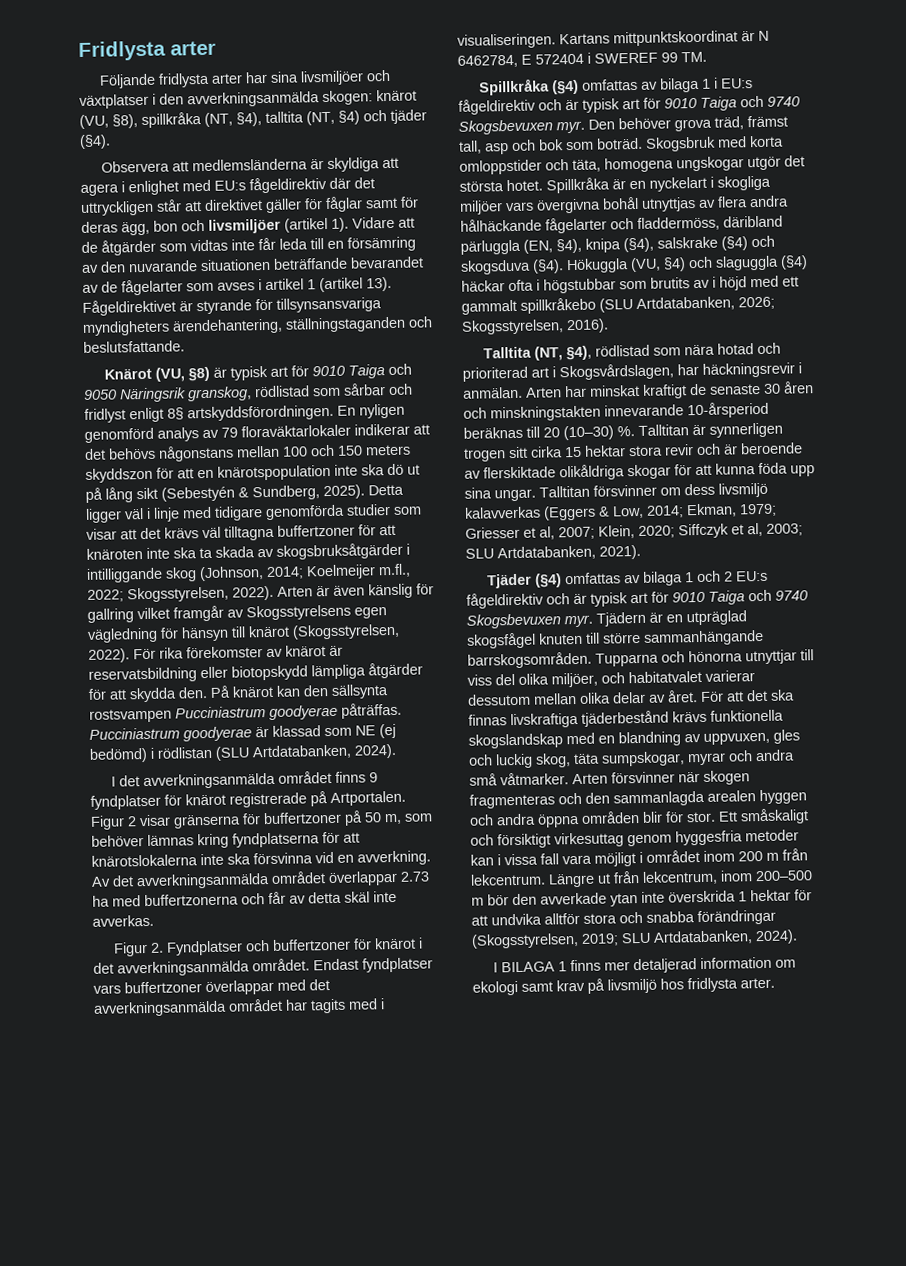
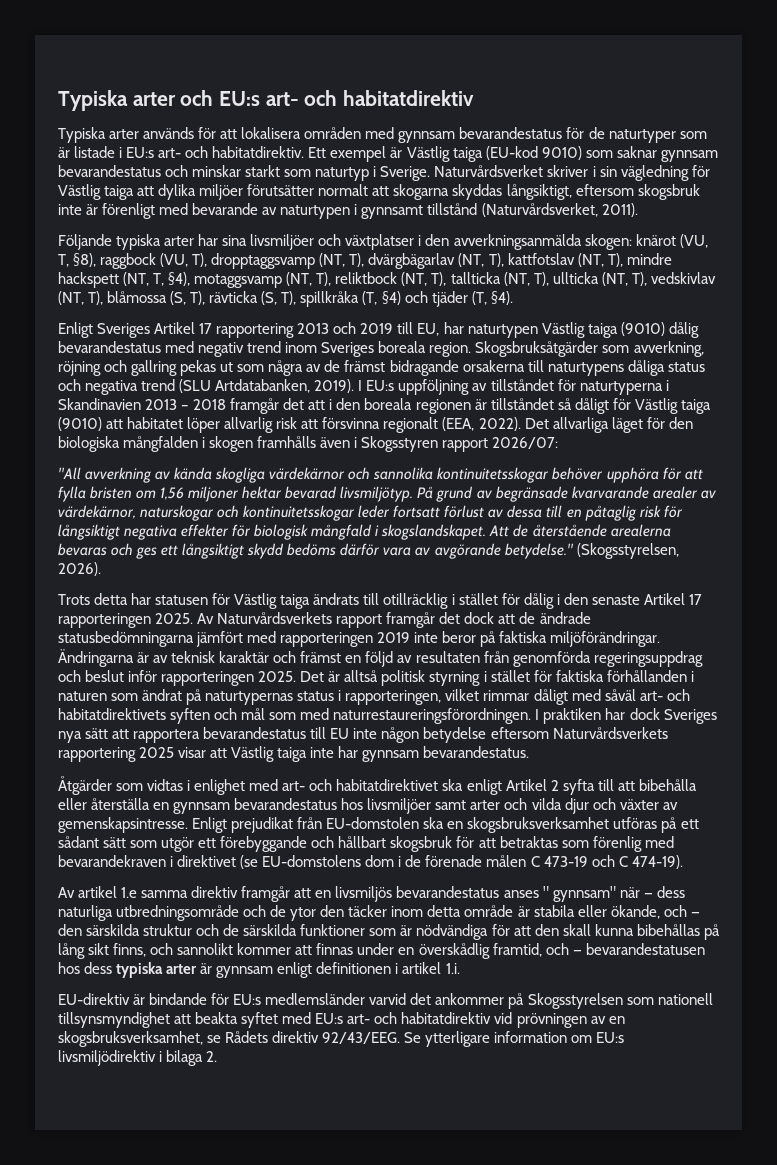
- Fridlysta arter
+ Typiska arter och EU:s art- och habitatdirektiv
+ Typiska arter används för att lokalisera områden med gynnsam bevarandestatus för de naturtyper som är listade i EU:s art- och habitatdirektiv. Ett exempel är Västlig taiga (EU-kod 9010) som saknar gynnsam bevarandestatus och minskar starkt som naturtyp i Sverige. Naturvårdsverket skriver i sin vägledning för Västlig taiga att dylika miljöer förutsätter normalt att skogarna skyddas långsiktigt, eftersom skogsbruk inte är förenligt med bevarande av naturtypen i gynnsamt tillstånd (Naturvårdsverket, 2011).
- Följande fridlysta arter har sina livsmiljöer och växtplatser i den avverkningsanmälda skogen: knärot (VU, §8), spillkråka (NT, §4), talltita (NT, §4) och tjäder (§4).
- Observera att medlemsländerna är skyldiga att agera i enlighet med EU:s fågeldirektiv där det uttryckligen står att direktivet gäller för fåglar samt för deras ägg, bon och livsmiljöer (artikel 1). Vidare att de åtgärder som vidtas inte får leda till en försämring av den nuvarande situationen beträffande bevarandet av de fågelarter som avses i artikel 1 (artikel 13). Fågeldirektivet är styrande för tillsynsansvariga myndigheters ärendehantering, ställningstaganden och beslutsfattande.
- Knärot (VU, §8) är typisk art för 9010 Taiga och 9050 Näringsrik granskog, rödlistad som sårbar och fridlyst enligt 8§ artskyddsförordningen. En nyligen genomförd analys av 79 floraväktarlokaler indikerar att det behövs någonstans mellan 100 och 150 meters skyddszon för att en knärotspopulation inte ska dö ut på lång sikt (Sebestyén & Sundberg, 2025). Detta ligger väl i linje med tidigare genomförda studier som visar att det krävs väl tilltagna buffertzoner för att knäroten inte ska ta skada av skogsbruksåtgärder i intilliggande skog (Johnson, 2014; Koelmeijer m.fl., 2022; Skogsstyrelsen, 2022). Arten är även känslig för gallring vilket framgår av Skogsstyrelsens egen vägledning för hänsyn till knärot (Skogsstyrelsen, 2022). För rika förekomster av knärot är reservatsbildning eller biotopskydd lämpliga åtgärder för att skydda den. På knärot kan den sällsynta rostsvampen Pucciniastrum goodyerae påträffas. Pucciniastrum goodyerae är klassad som NE (ej bedömd) i rödlistan (SLU Artdatabanken, 2024).
- I det avverkningsanmälda området finns 9 fyndplatser för knärot registrerade på Artportalen. Figur 2 visar gränserna för buffertzoner på 50 m, som behöver lämnas kring fyndplatserna för att knärotslokalerna inte ska försvinna vid en avverkning. Av det avverkningsanmälda området överlappar 2.73 ha med buffertzonerna och får av detta skäl inte avverkas.
- Figur 2. Fyndplatser och buffertzoner för knärot i det avverkningsanmälda området. Endast fyndplatser vars buffertzoner överlappar med det avverkningsanmälda området har tagits med i visualiseringen. Kartans mittpunktskoordinat är N 6462784, E 572404 i SWEREF 99 TM.
- Spillkråka (§4) omfattas av bilaga 1 i EU:s fågeldirektiv och är typisk art för 9010 Taiga och 9740 Skogsbevuxen myr. Den behöver grova träd, främst tall, asp och bok som boträd. Skogsbruk med korta omloppstider och täta, homogena ungskogar utgör det största hotet. Spillkråka är en nyckelart i skogliga miljöer vars övergivna bohål utnyttjas av flera andra hålhäckande fågelarter och fladdermöss, däribland pärluggla (EN, §4), knipa (§4), salskrake (§4) och skogsduva (§4). Hökuggla (VU, §4) och slaguggla (§4) häckar ofta i högstubbar som brutits av i höjd med ett gammalt spillkråkebo (SLU Artdatabanken, 2026; Skogsstyrelsen, 2016).
- Talltita (NT, §4), rödlistad som nära hotad och prioriterad art i Skogsvårdslagen, har häckningsrevir i anmälan. Arten har minskat kraftigt de senaste 30 åren och minskningstakten innevarande 10-årsperiod beräknas till 20 (10–30) %. Talltitan är synnerligen trogen sitt cirka 15 hektar stora revir och är beroende av flerskiktade olikåldriga skogar för att kunna föda upp sina ungar. Talltitan försvinner om dess livsmiljö kalavverkas (Eggers & Low, 2014; Ekman, 1979; Griesser et al, 2007; Klein, 2020; Siffczyk et al, 2003; SLU Artdatabanken, 2021).
- Tjäder (§4) omfattas av bilaga 1 och 2 EU:s fågeldirektiv och är typisk art för 9010 Taiga och 9740 Skogsbevuxen myr. Tjädern är en utpräglad skogsfågel knuten till större sammanhängande barrskogsområden. Tupparna och hönorna utnyttjar till viss del olika miljöer, och habitatvalet varierar dessutom mellan olika delar av året. För att det ska finnas livskraftiga tjäderbestånd krävs funktionella skogslandskap med en blandning av uppvuxen, gles och luckig skog, täta sumpskogar, myrar och andra små våtmarker. Arten försvinner när skogen fragmenteras och den sammanlagda arealen hyggen och andra öppna områden blir för stor. Ett småskaligt och försiktigt virkesuttag genom hyggesfria metoder kan i vissa fall vara möjligt i området inom 200 m från lekcentrum. Längre ut från lekcentrum, inom 200–500 m bör den avverkade ytan inte överskrida 1 hektar för att undvika alltför stora och snabba förändringar (Skogsstyrelsen, 2019; SLU Artdatabanken, 2024).
- I BILAGA 1 finns mer detaljerad information om ekologi samt krav på livsmiljö hos fridlysta arter.
+ Följande typiska arter har sina livsmiljöer och växtplatser i den avverkningsanmälda skogen: knärot (VU, T, §8), raggbock (VU, T), dropptaggsvamp (NT, T), dvärgbägarlav (NT, T), kattfotslav (NT, T), mindre hackspett (NT, T, §4), motaggsvamp (NT, T), reliktbock (NT, T), tallticka (NT, T), ullticka (NT, T), vedskivlav (NT, T), blåmossa (S, T), rävticka (S, T), spillkråka (T, §4) och tjäder (T, §4).
+ Enligt Sveriges Artikel 17 rapportering 2013 och 2019 till EU, har naturtypen Västlig taiga (9010) dålig bevarandestatus med negativ trend inom Sveriges boreala region. Skogsbruksåtgärder som avverkning, röjning och gallring pekas ut som några av de främst bidragande orsakerna till naturtypens dåliga status och negativa trend (SLU Artdatabanken, 2019). I EU:s uppföljning av tillståndet för naturtyperna i Skandinavien 2013 – 2018 framgår det att i den boreala regionen är tillståndet så dåligt för Västlig taiga (9010) att habitatet löper allvarlig risk att försvinna regionalt (EEA, 2022). Det allvarliga läget för den biologiska mångfalden i skogen framhålls även i Skogsstyren rapport 2026/07:
+ "All avverkning av kända skogliga värdekärnor och sannolika kontinuitetsskogar behöver upphöra för att fylla bristen om 1,56 miljoner hektar bevarad livsmiljötyp. På grund av begränsade kvarvarande arealer av värdekärnor, naturskogar och kontinuitetsskogar leder fortsatt förlust av dessa till en påtaglig risk för långsiktigt negativa effekter för biologisk mångfald i skogslandskapet. Att de återstående arealerna bevaras och ges ett långsiktigt skydd bedöms därför vara av avgörande betydelse." (Skogsstyrelsen, 2026).
+ Trots detta har statusen för Västlig taiga ändrats till otillräcklig i stället för dålig i den senaste Artikel 17 rapporteringen 2025. Av Naturvårdsverkets rapport framgår det dock att de ändrade statusbedömningarna jämfört med rapporteringen 2019 inte beror på faktiska miljöförändringar. Ändringarna är av teknisk karaktär och främst en följd av resultaten från genomförda regeringsuppdrag och beslut inför rapporteringen 2025. Det är alltså politisk styrning i stället för faktiska förhållanden i naturen som ändrat på naturtypernas status i rapporteringen, vilket rimmar dåligt med såväl art- och habitatdirektivets syften och mål som med naturrestaureringsförordningen. I praktiken har dock Sveriges nya sätt att rapportera bevarandestatus till EU inte någon betydelse eftersom Naturvårdsverkets rapportering 2025 visar att Västlig taiga inte har gynnsam bevarandestatus.
+ Åtgärder som vidtas i enlighet med art- och habitatdirektivet ska enligt Artikel 2 syfta till att bibehålla eller återställa en gynnsam bevarandestatus hos livsmiljöer samt arter och vilda djur och växter av gemenskapsintresse. Enligt prejudikat från EU-domstolen ska en skogsbruksverksamhet utföras på ett sådant sätt som utgör ett förebyggande och hållbart skogsbruk för att betraktas som förenlig med bevarandekraven i direktivet (se EU-domstolens dom i de förenade målen C 473-19 och C 474-19).
+ Av artikel 1.e samma direktiv framgår att en livsmiljös bevarandestatus anses " gynnsam" när — dess naturliga utbredningsområde och de ytor den täcker inom detta område är stabila eller ökande, och — den särskilda struktur och de särskilda funktioner som är nödvändiga för att den skall kunna bibehållas på lång sikt finns, och sannolikt kommer att finnas under en överskådlig framtid, och — bevarandestatusen hos dess typiska arter är gynnsam enligt definitionen i artikel 1.i.
+ EU-direktiv är bindande för EU:s medlemsländer varvid det ankommer på Skogsstyrelsen som nationell tillsynsmyndighet att beakta syftet med EU:s art- och habitatdirektiv vid prövningen av en skogsbruksverksamhet, se Rådets direktiv 92/43/EEG. Se ytterligare information om EU:s livsmiljödirektiv i bilaga 2.

